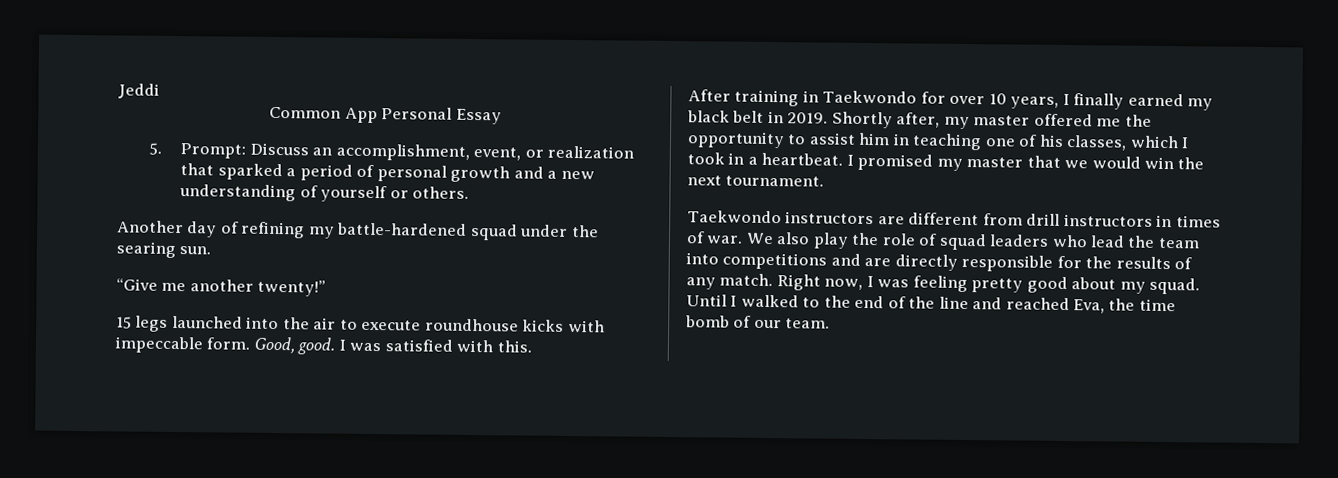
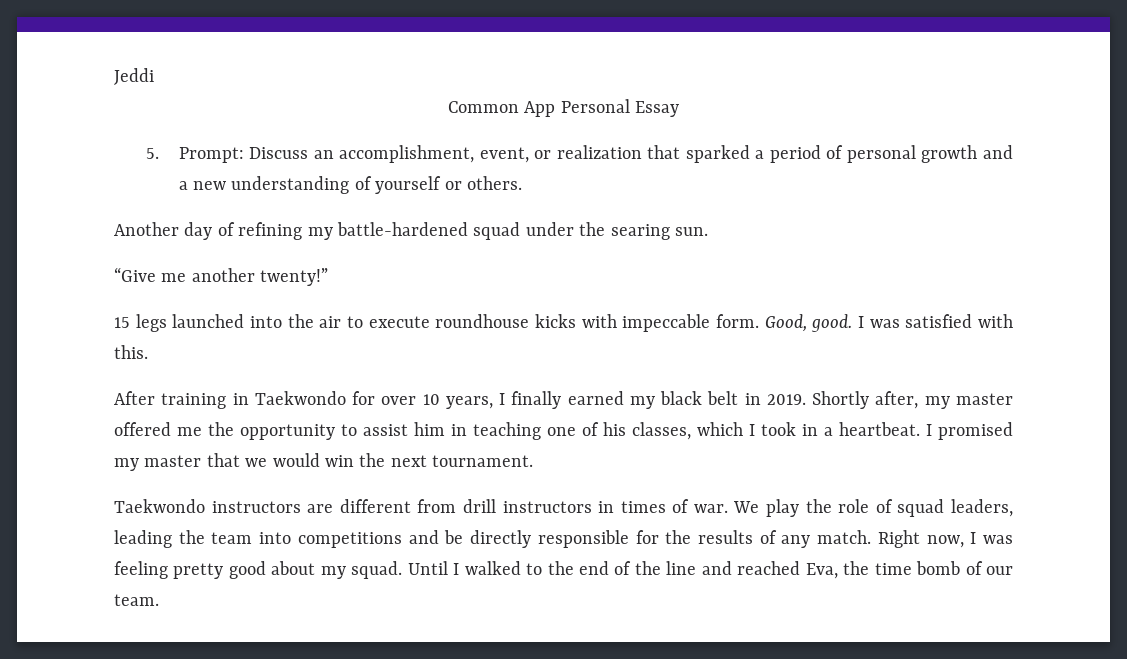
- We also play the role of squad leaders who lead the team into competitions and are directly responsible for the results of any match.
+ We play the role of squad leaders, leading the team into competitions and be directly responsible for the results of any match.

